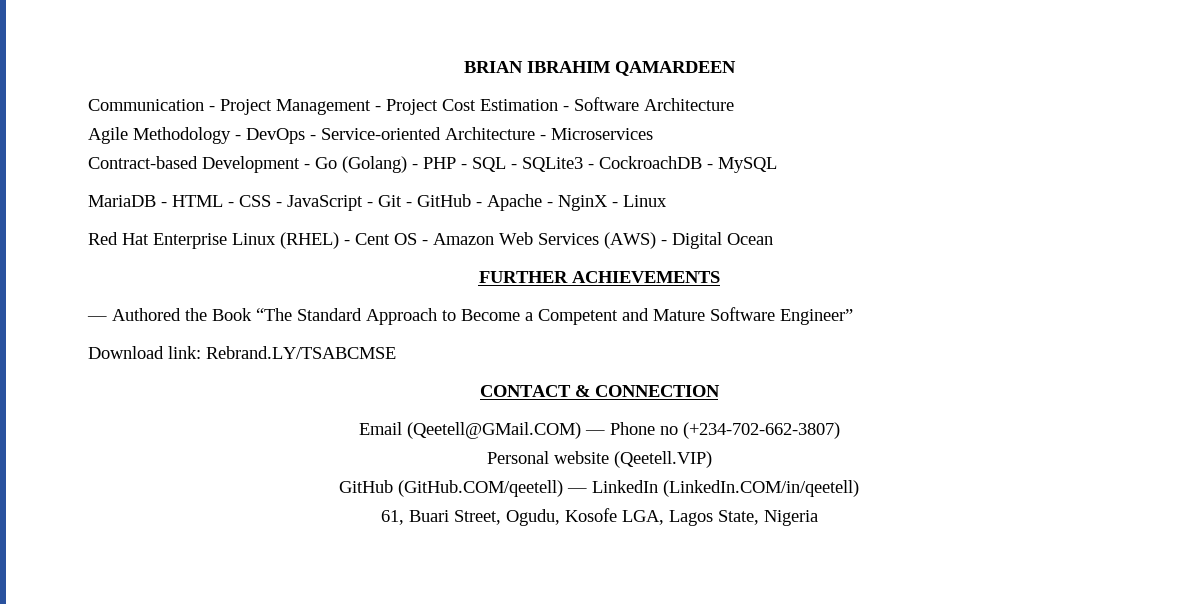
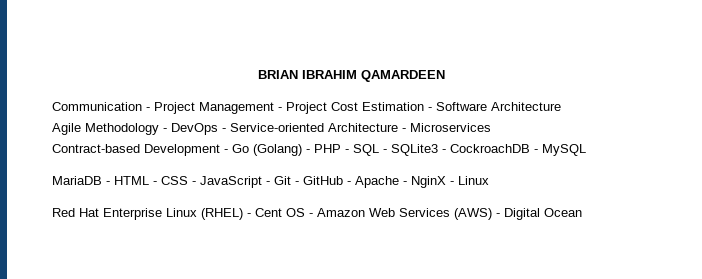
- FURTHER ACHIEVEMENTS
- — Authored the Book “The Standard Approach to Become a Competent and Mature Software Engineer”
- Download link: Rebrand.LY/TSABCMSE
- CONTACT & CONNECTION
- Email (Qeetell@GMail.COM) — Phone no (+234-702-662-3807)
- Personal website (Qeetell.VIP)
- GitHub (GitHub.COM/qeetell) — LinkedIn (LinkedIn.COM/in/qeetell)
- 61, Buari Street, Ogudu, Kosofe LGA, Lagos State, Nigeria

